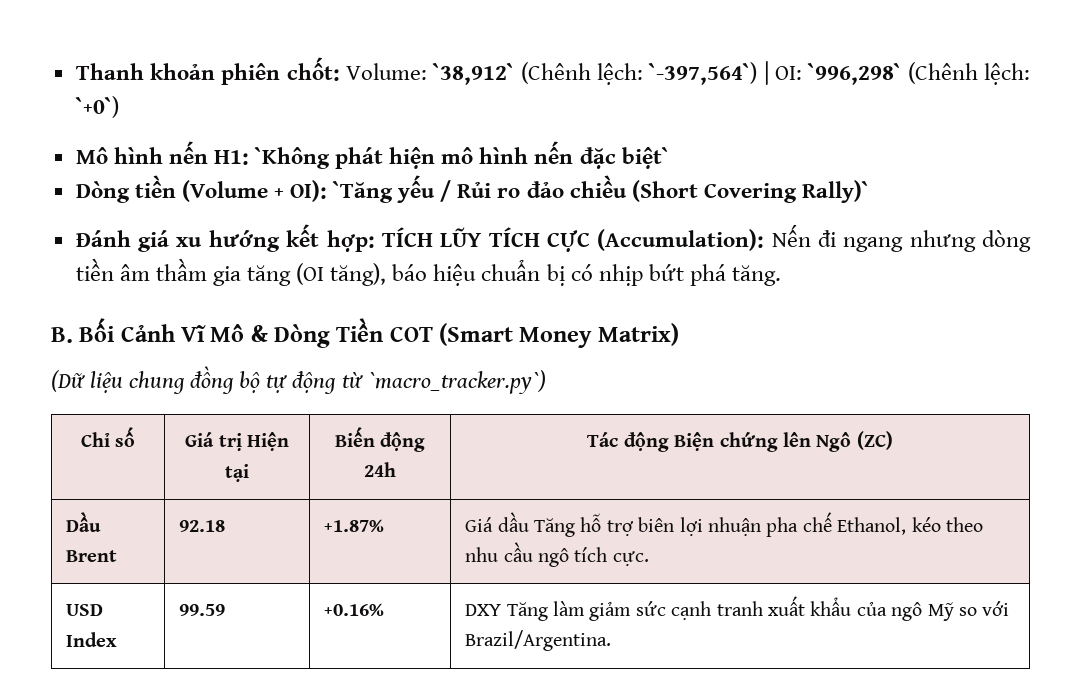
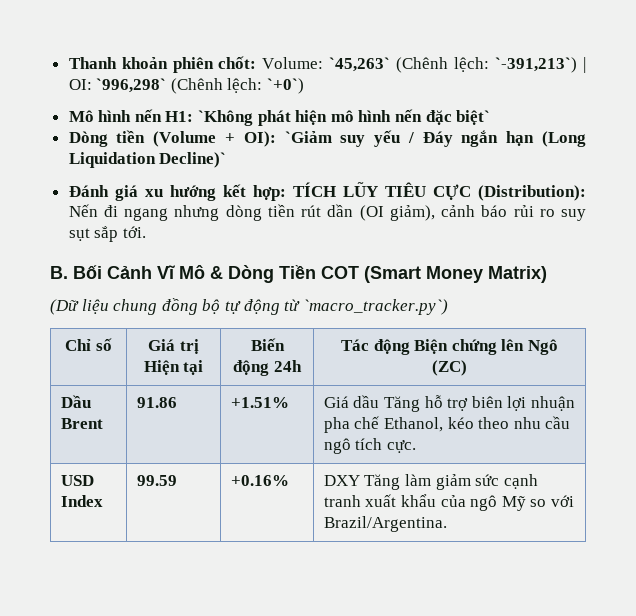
- Thanh khoản phiên chốt: Volume: `38,912` (Chênh lệch: `-397,564`) | OI: `996,298` (Chênh lệch: `+0`)
+ Thanh khoản phiên chốt: Volume: `45,263` (Chênh lệch: `-391,213`) | OI: `996,298` (Chênh lệch: `+0`)
- Dòng tiền (Volume + OI): `Tăng yếu / Rủi ro đảo chiều (Short Covering Rally)`
+ Dòng tiền (Volume + OI): `Giảm suy yếu / Đáy ngắn hạn (Long Liquidation Decline)`
- Đánh giá xu hướng kết hợp: TÍCH LŨY TÍCH CỰC (Accumulation): Nến đi ngang nhưng dòng tiền âm thầm gia tăng (OI tăng), báo hiệu chuẩn bị có nhịp bứt phá tăng.
+ Đánh giá xu hướng kết hợp: TÍCH LŨY TIÊU CỰC (Distribution): Nến đi ngang nhưng dòng tiền rút dần (OI giảm), cảnh báo rủi ro suy sụt sắp tới.
- Dầu Brent | 92.18 | +1.87% | Giá dầu Tăng hỗ trợ biên lợi nhuận pha chế Ethanol, kéo theo nhu cầu ngô tích cực.
+ Dầu Brent | 91.86 | +1.51% | Giá dầu Tăng hỗ trợ biên lợi nhuận pha chế Ethanol, kéo theo nhu cầu ngô tích cực.

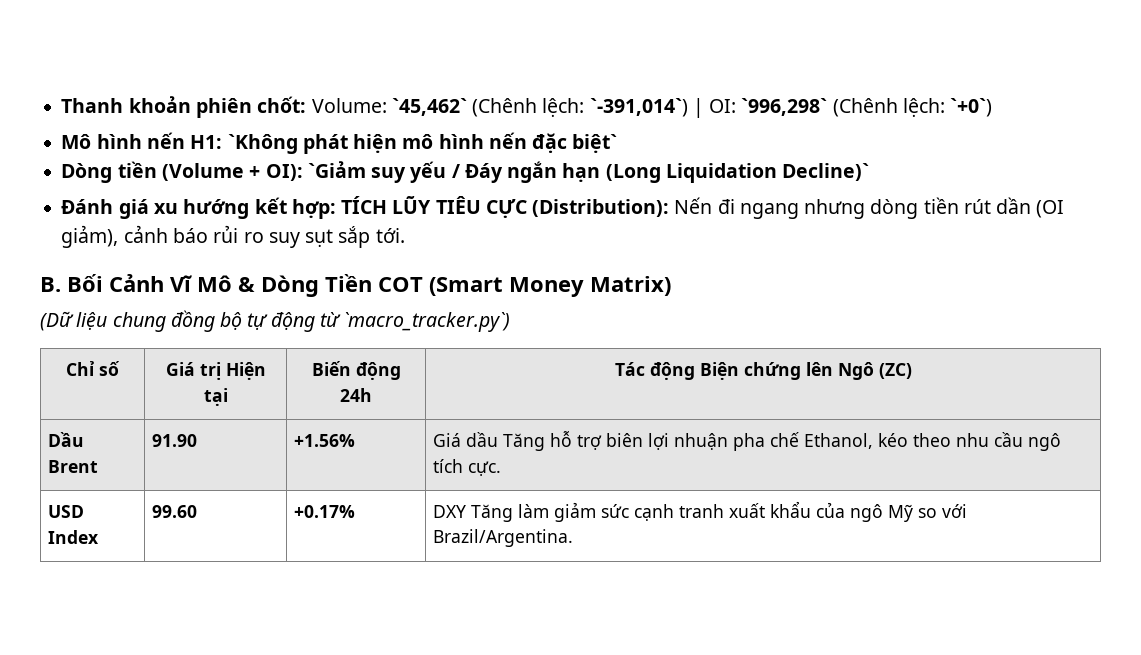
- Thanh khoản phiên chốt: Volume: `45,263` (Chênh lệch: `-391,213`) | OI: `996,298` (Chênh lệch: `+0`)
+ Thanh khoản phiên chốt: Volume: `45,462` (Chênh lệch: `-391,014`) | OI: `996,298` (Chênh lệch: `+0`)
- Dầu Brent | 91.86 | +1.51% | Giá dầu Tăng hỗ trợ biên lợi nhuận pha chế Ethanol, kéo theo nhu cầu ngô tích cực.
+ Dầu Brent | 91.90 | +1.56% | Giá dầu Tăng hỗ trợ biên lợi nhuận pha chế Ethanol, kéo theo nhu cầu ngô tích cực.
- USD Index | 99.59 | +0.16% | DXY Tăng làm giảm sức cạnh tranh xuất khẩu của ngô Mỹ so với Brazil/Argentina.
+ USD Index | 99.60 | +0.17% | DXY Tăng làm giảm sức cạnh tranh xuất khẩu của ngô Mỹ so với Brazil/Argentina.

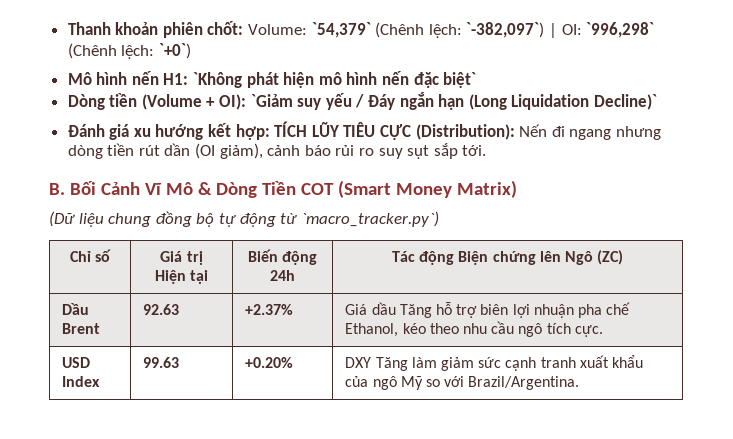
- Thanh khoản phiên chốt: Volume: `45,462` (Chênh lệch: `-391,014`) | OI: `996,298` (Chênh lệch: `+0`)
+ Thanh khoản phiên chốt: Volume: `54,379` (Chênh lệch: `-382,097`) | OI: `996,298` (Chênh lệch: `+0`)
- Dầu Brent | 91.90 | +1.56% | Giá dầu Tăng hỗ trợ biên lợi nhuận pha chế Ethanol, kéo theo nhu cầu ngô tích cực.
+ Dầu Brent | 92.63 | +2.37% | Giá dầu Tăng hỗ trợ biên lợi nhuận pha chế Ethanol, kéo theo nhu cầu ngô tích cực.
- USD Index | 99.60 | +0.17% | DXY Tăng làm giảm sức cạnh tranh xuất khẩu của ngô Mỹ so với Brazil/Argentina.
+ USD Index | 99.63 | +0.20% | DXY Tăng làm giảm sức cạnh tranh xuất khẩu của ngô Mỹ so với Brazil/Argentina.

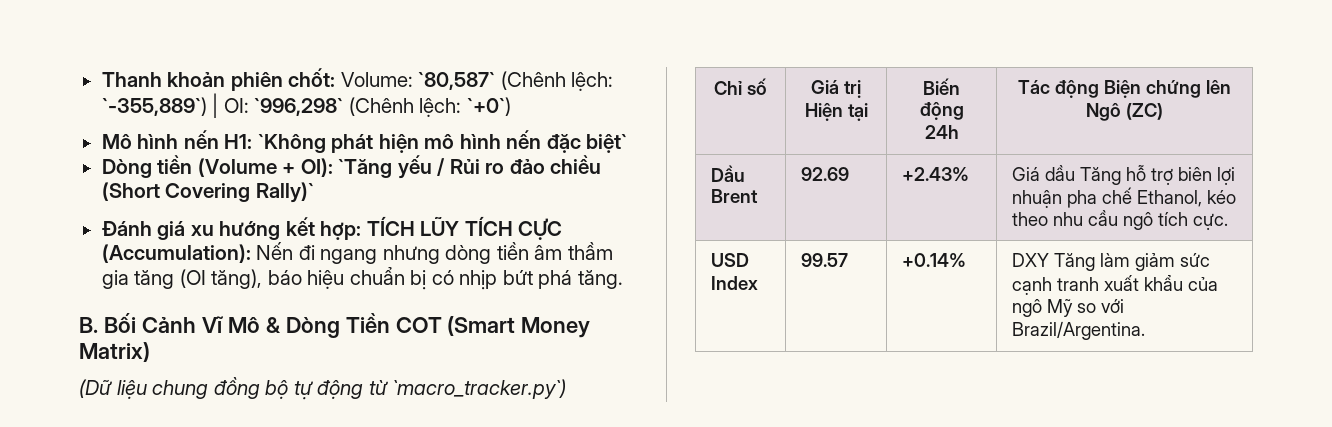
- Thanh khoản phiên chốt: Volume: `54,379` (Chênh lệch: `-382,097`) | OI: `996,298` (Chênh lệch: `+0`)
+ Thanh khoản phiên chốt: Volume: `80,587` (Chênh lệch: `-355,889`) | OI: `996,298` (Chênh lệch: `+0`)
- Dòng tiền (Volume + OI): `Giảm suy yếu / Đáy ngắn hạn (Long Liquidation Decline)`
+ Dòng tiền (Volume + OI): `Tăng yếu / Rủi ro đảo chiều (Short Covering Rally)`
- Đánh giá xu hướng kết hợp: TÍCH LŨY TIÊU CỰC (Distribution): Nến đi ngang nhưng dòng tiền rút dần (OI giảm), cảnh báo rủi ro suy sụt sắp tới.
+ Đánh giá xu hướng kết hợp: TÍCH LŨY TÍCH CỰC (Accumulation): Nến đi ngang nhưng dòng tiền âm thầm gia tăng (OI tăng), báo hiệu chuẩn bị có nhịp bứt phá tăng.
- Dầu Brent | 92.63 | +2.37% | Giá dầu Tăng hỗ trợ biên lợi nhuận pha chế Ethanol, kéo theo nhu cầu ngô tích cực.
+ Dầu Brent | 92.69 | +2.43% | Giá dầu Tăng hỗ trợ biên lợi nhuận pha chế Ethanol, kéo theo nhu cầu ngô tích cực.
- USD Index | 99.63 | +0.20% | DXY Tăng làm giảm sức cạnh tranh xuất khẩu của ngô Mỹ so với Brazil/Argentina.
+ USD Index | 99.57 | +0.14% | DXY Tăng làm giảm sức cạnh tranh xuất khẩu của ngô Mỹ so với Brazil/Argentina.

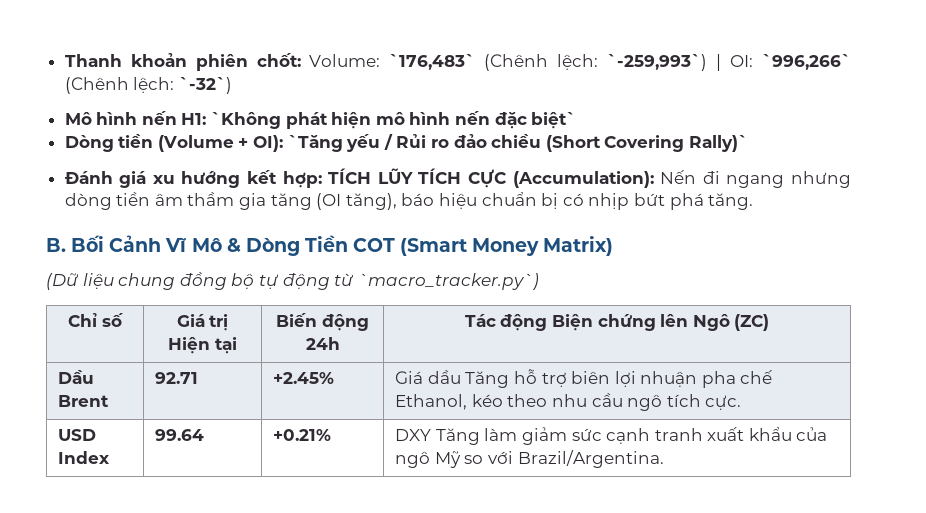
- Thanh khoản phiên chốt: Volume: `80,587` (Chênh lệch: `-355,889`) | OI: `996,298` (Chênh lệch: `+0`)
+ Thanh khoản phiên chốt: Volume: `176,483` (Chênh lệch: `-259,993`) | OI: `996,266` (Chênh lệch: `-32`)
- Dầu Brent | 92.69 | +2.43% | Giá dầu Tăng hỗ trợ biên lợi nhuận pha chế Ethanol, kéo theo nhu cầu ngô tích cực.
+ Dầu Brent | 92.71 | +2.45% | Giá dầu Tăng hỗ trợ biên lợi nhuận pha chế Ethanol, kéo theo nhu cầu ngô tích cực.
- USD Index | 99.57 | +0.14% | DXY Tăng làm giảm sức cạnh tranh xuất khẩu của ngô Mỹ so với Brazil/Argentina.
+ USD Index | 99.64 | +0.21% | DXY Tăng làm giảm sức cạnh tranh xuất khẩu của ngô Mỹ so với Brazil/Argentina.

